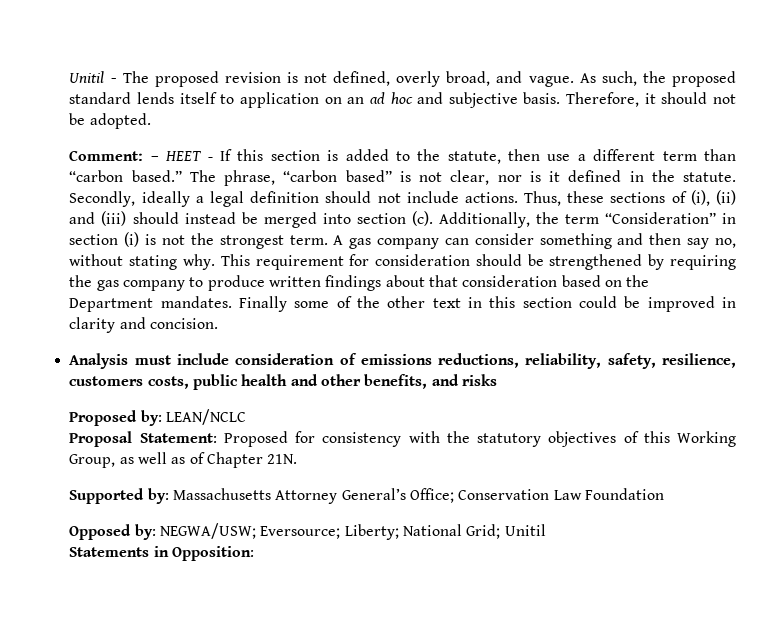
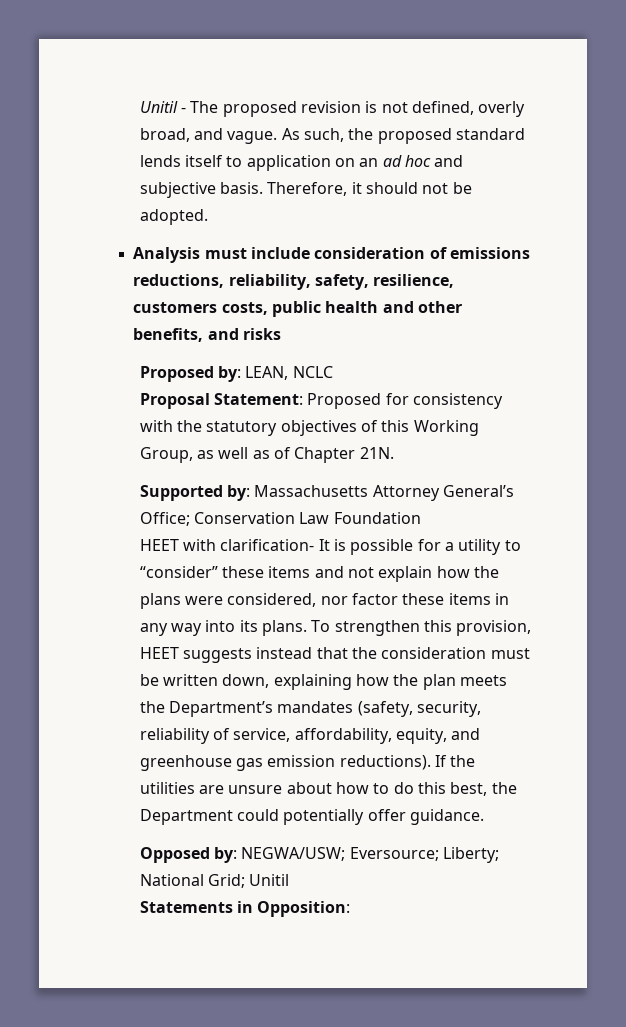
- Comment: – HEET - If this section is added to the statute, then use a different term than “carbon based.” The phrase, “carbon based” is not clear, nor is it defined in the statute. Secondly, ideally a legal definition should not include actions. Thus, these sections of (i), (ii) and (iii) should instead be merged into section (c). Additionally, the term “Consideration” in section (i) is not the strongest term. A gas company can consider something and then say no, without stating why. This requirement for consideration should be strengthened by requiring the gas company to produce written findings about that consideration based on the Department mandates. Finally some of the other text in this section could be improved in clarity and concision.
- Proposed by: LEAN/NCLC
+ Proposed by: LEAN, NCLC
+ HEET with clarification- It is possible for a utility to “consider” these items and not explain how the plans were considered, nor factor these items in any way into its plans. To strengthen this provision, HEET suggests instead that the consideration must be written down, explaining how the plan meets the Department’s mandates (safety, security, reliability of service, affordability, equity, and greenhouse gas emission reductions). If the utilities are unsure about how to do this best, the Department could potentially offer guidance.

